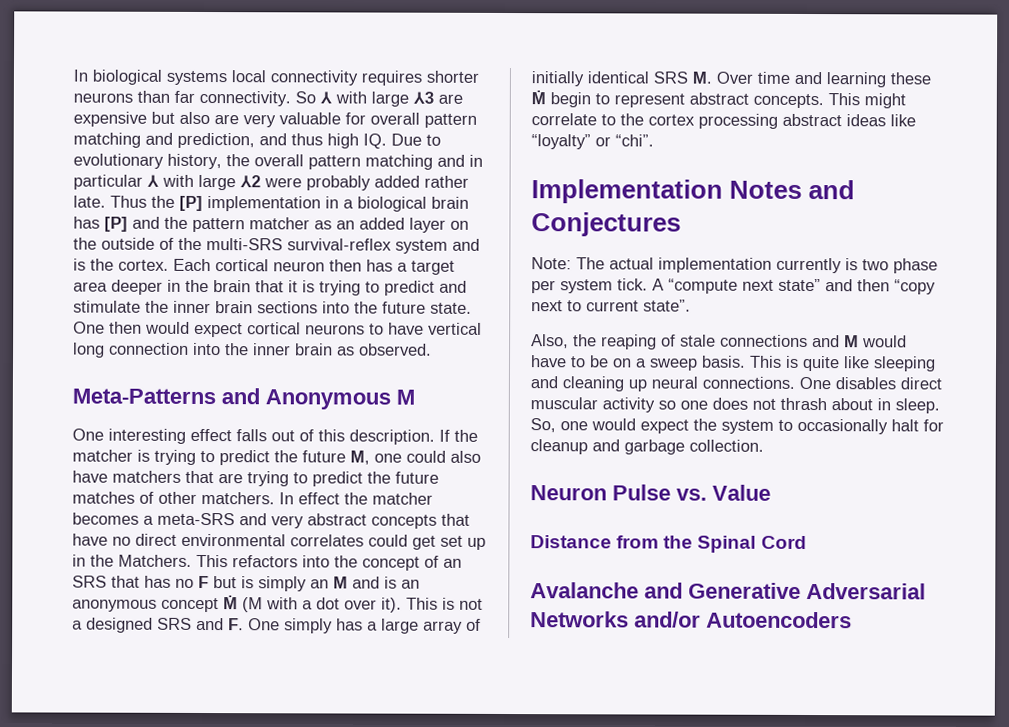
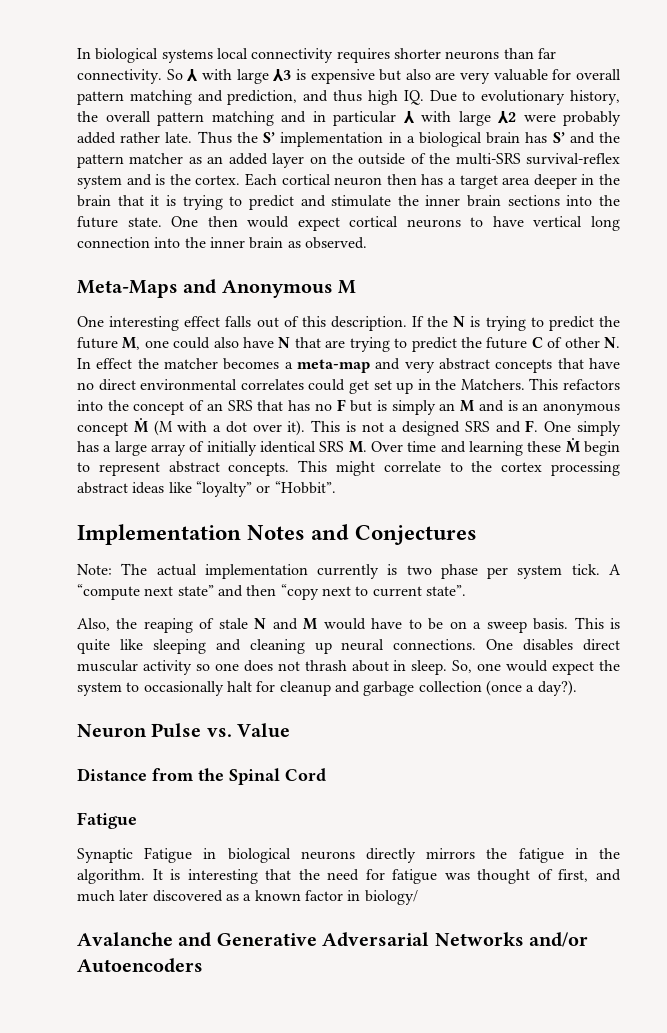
- So ⅄ with large ⅄3 are expensive but also are very valuable for overall pattern matching and prediction, and thus high IQ. Due to evolutionary history, the overall pattern matching and in particular ⅄ with large ⅄2 were probably added rather late.
+ So ⅄ with large ⅄3 is expensive but also are very valuable for overall pattern matching and prediction, and thus high IQ. Due to evolutionary history, the overall pattern matching and in particular ⅄ with large ⅄2 were probably added rather late.
- Thus the [P] implementation in a biological brain has [P] and the pattern matcher as an added layer on the outside of the multi-SRS survival-reflex system and is the cortex.
+ Thus the S’ implementation in a biological brain has S’ and the pattern matcher as an added layer on the outside of the multi-SRS survival-reflex system and is the cortex.
- Meta-Patterns and Anonymous M
+ Meta-Maps and Anonymous M
- If the matcher is trying to predict the future M, one could also have matchers that are trying to predict the future matches of other matchers. In effect the matcher becomes a meta-SRS and very abstract concepts that have no direct environmental correlates could get set up in the Matchers.
+ If the N is trying to predict the future M, one could also have N that are trying to predict the future C of other N. In effect the matcher becomes a meta-map and very abstract concepts that have no direct environmental correlates could get set up in the Matchers.
- This might correlate to the cortex processing abstract ideas like “loyalty” or “chi”.
+ This might correlate to the cortex processing abstract ideas like “loyalty” or “Hobbit”.
- Also, the reaping of stale connections and M would have to be on a sweep basis.
+ Also, the reaping of stale N and M would have to be on a sweep basis.
- So, one would expect the system to occasionally halt for cleanup and garbage collection.
+ So, one would expect the system to occasionally halt for cleanup and garbage collection (once a day?).
  Distance from the Spinal Cord
+ Fatigue
+ Synaptic Fatigue in biological neurons directly mirrors the fatigue in the algorithm. It is interesting that the need for fatigue was thought of first, and much later discovered as a known factor in biology/

